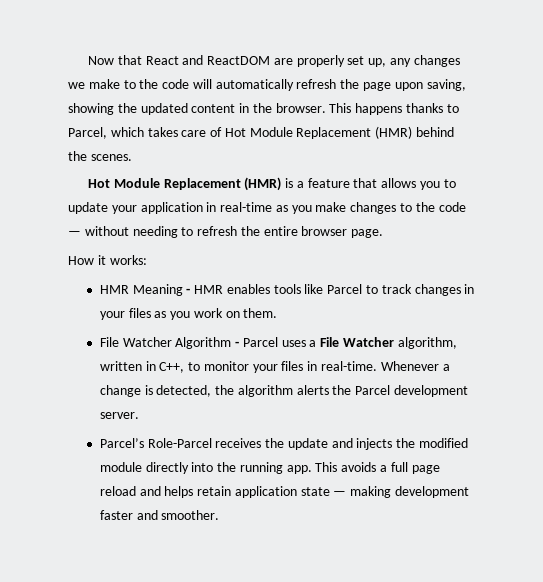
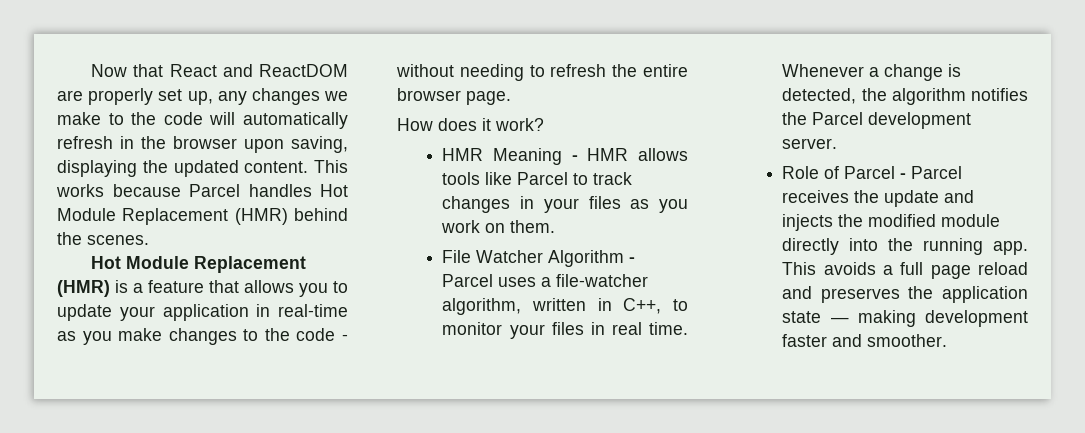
- Now that React and ReactDOM are properly set up, any changes we make to the code will automatically refresh the page upon saving, showing the updated content in the browser. This happens thanks to Parcel, which takes care of Hot Module Replacement (HMR) behind the scenes.
+ Now that React and ReactDOM are properly set up, any changes we make to the code will automatically refresh in the browser upon saving, displaying the updated content. This works because Parcel handles Hot Module Replacement (HMR) behind the scenes.
- Hot Module Replacement (HMR) is a feature that allows you to update your application in real-time as you make changes to the code — without needing to refresh the entire browser page.
+ Hot Module Replacement (HMR) is a feature that allows you to update your application in real-time as you make changes to the code - without needing to refresh the entire browser page.
- How it works:
+ How does it work?
- HMR Meaning - HMR enables tools like Parcel to track changes in your files as you work on them.
+ HMR Meaning - HMR allows tools like Parcel to track changes in your files as you work on them.
- File Watcher Algorithm - Parcel uses a File Watcher algorithm, written in C++, to monitor your files in real-time.
+ File Watcher Algorithm - Parcel uses a file-watcher algorithm, written in C++, to monitor your files in real time.
- Whenever a change is detected, the algorithm alerts the Parcel development server.
+ Whenever a change is detected, the algorithm notifies the Parcel development server.
- Parcel’s Role-Parcel receives the update and injects the modified module directly into the running app.
+ Role of Parcel - Parcel receives the update and injects the modified module directly into the running app.
- This avoids a full page reload and helps retain application state — making development faster and smoother.
+ This avoids a full page reload and preserves the application state — making development faster and smoother.

